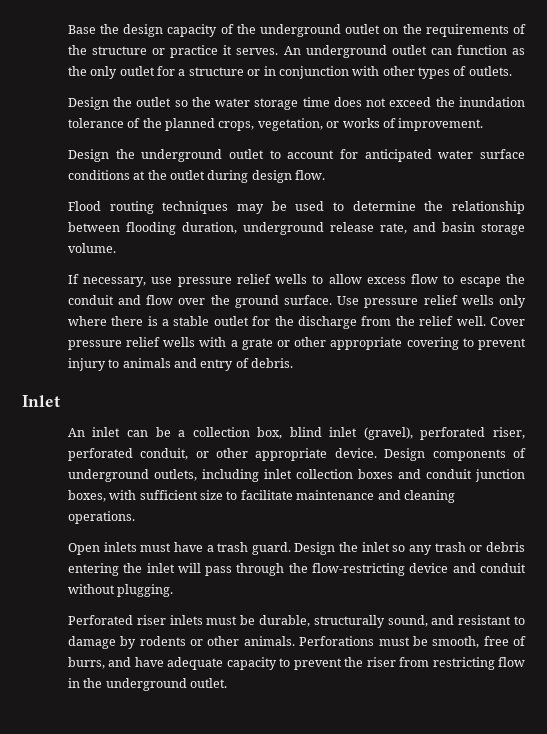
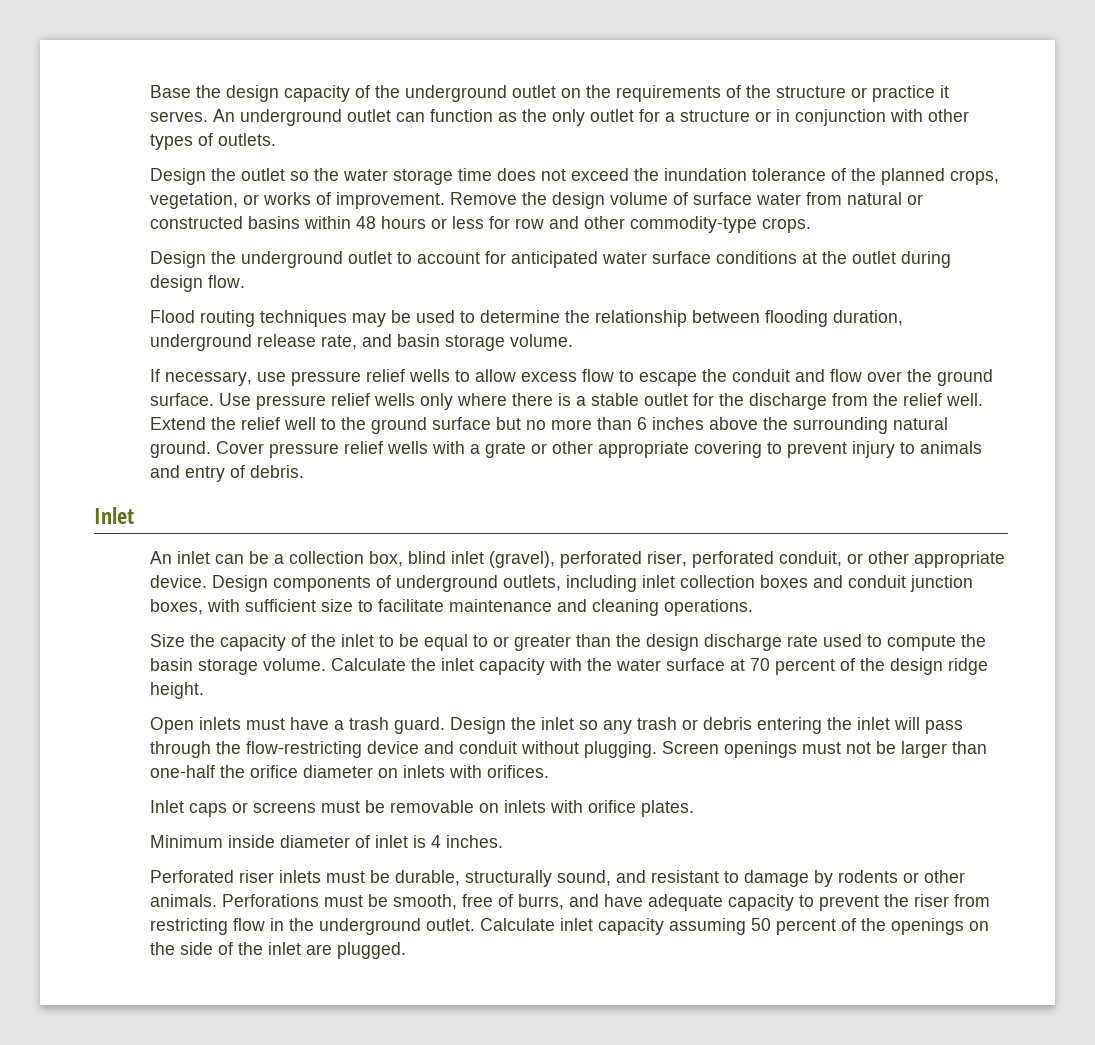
+ Remove the design volume of surface water from natural or constructed basins within 48 hours or less for row and other commodity-type crops.
+ Extend the relief well to the ground surface but no more than 6 inches above the surrounding natural ground.
+ Size the capacity of the inlet to be equal to or greater than the design discharge rate used to compute the basin storage volume. Calculate the inlet capacity with the water surface at 70 percent of the design ridge height.
+ Screen openings must not be larger than one-half the orifice diameter on inlets with orifices.
+ Inlet caps or screens must be removable on inlets with orifice plates.
+ Minimum inside diameter of inlet is 4 inches.
+ Calculate inlet capacity assuming 50 percent of the openings on the side of the inlet are plugged.

